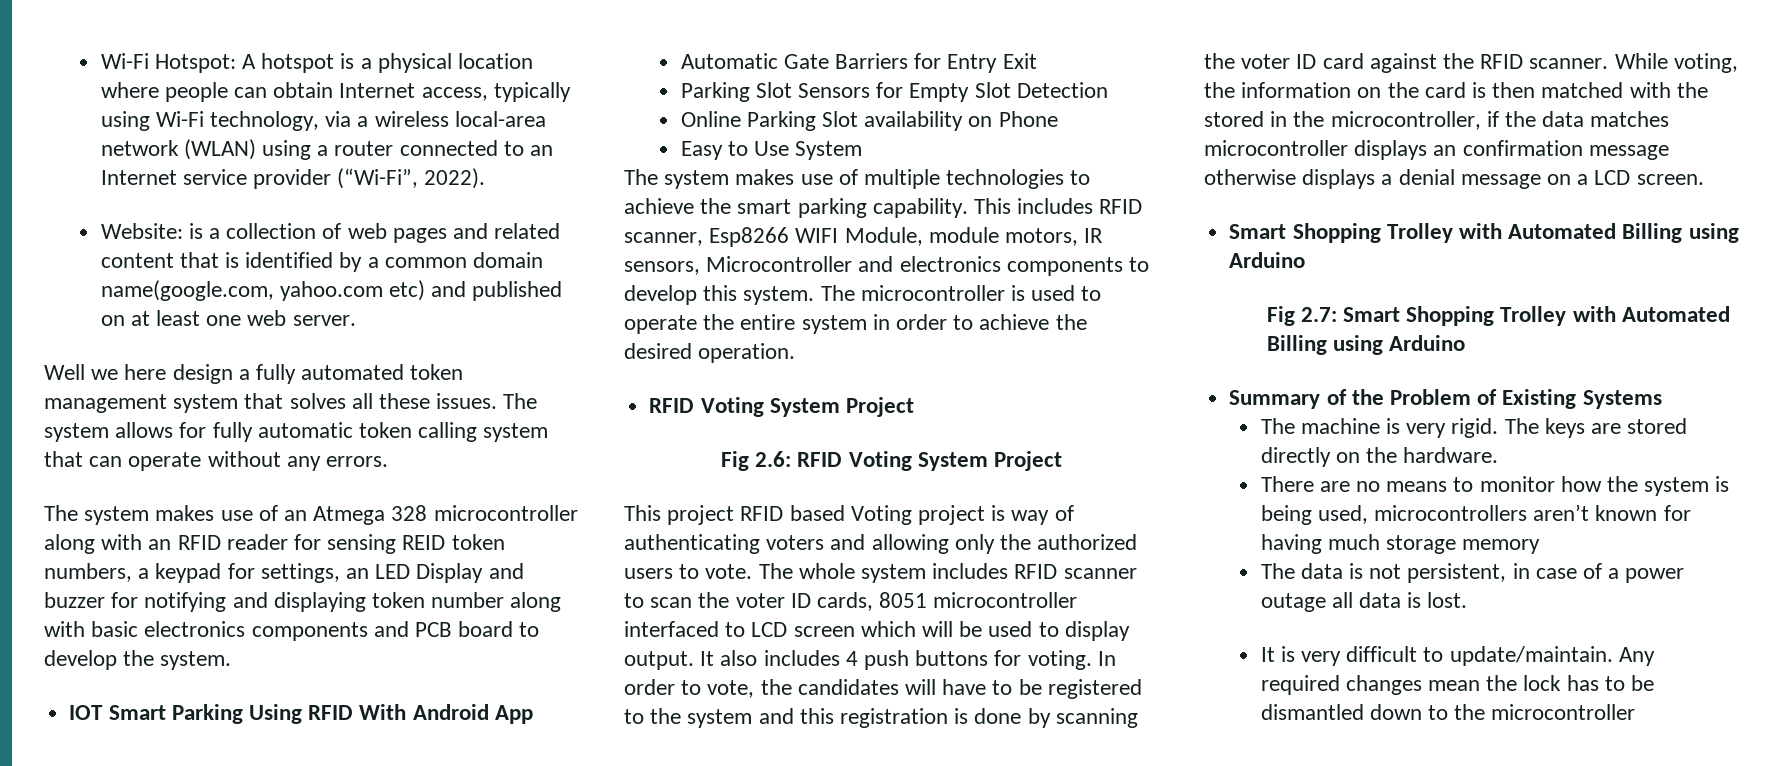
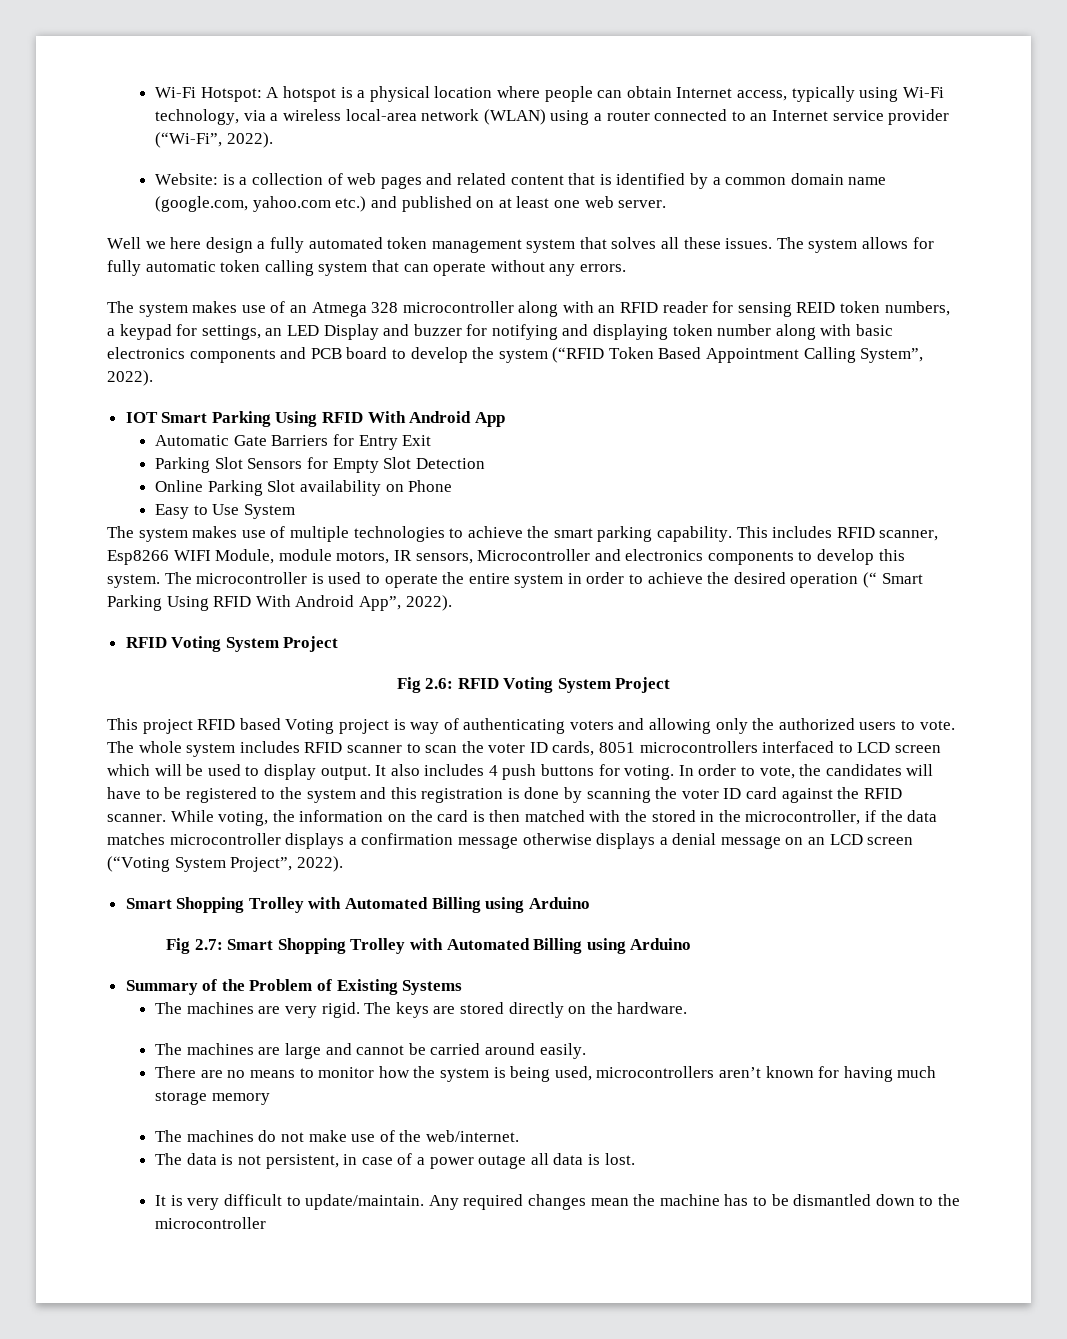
- Website: is a collection of web pages and related content that is identified by a common domain name(google.com, yahoo.com etc) and published on at least one web server.
+ Website: is a collection of web pages and related content that is identified by a common domain name (google.com, yahoo.com etc.) and published on at least one web server.
- The system makes use of an Atmega 328 microcontroller along with an RFID reader for sensing REID token numbers, a keypad for settings, an LED Display and buzzer for notifying and displaying token number along with basic electronics components and PCB board to develop the system.
+ The system makes use of an Atmega 328 microcontroller along with an RFID reader for sensing REID token numbers, a keypad for settings, an LED Display and buzzer for notifying and displaying token number along with basic electronics components and PCB board to develop the system (“RFID Token Based Appointment Calling System”, 2022).
- The microcontroller is used to operate the entire system in order to achieve the desired operation.
+ The microcontroller is used to operate the entire system in order to achieve the desired operation (“ Smart Parking Using RFID With Android App”, 2022).
- The whole system includes RFID scanner to scan the voter ID cards, 8051 microcontroller interfaced to LCD screen which will be used to display output.
+ The whole system includes RFID scanner to scan the voter ID cards, 8051 microcontrollers interfaced to LCD screen which will be used to display output.
- While voting, the information on the card is then matched with the stored in the microcontroller, if the data matches microcontroller displays an confirmation message otherwise displays a denial message on a LCD screen.
+ While voting, the information on the card is then matched with the stored in the microcontroller, if the data matches microcontroller displays a confirmation message otherwise displays a denial message on an LCD screen (“Voting System Project”, 2022).
- The machine is very rigid.
+ The machines are very rigid.
+ The machines are large and cannot be carried around easily.
+ The machines do not make use of the web/internet.
- Any required changes mean the lock has to be dismantled down to the microcontroller
+ Any required changes mean the machine has to be dismantled down to the microcontroller

